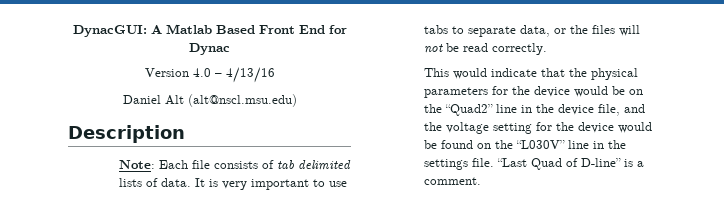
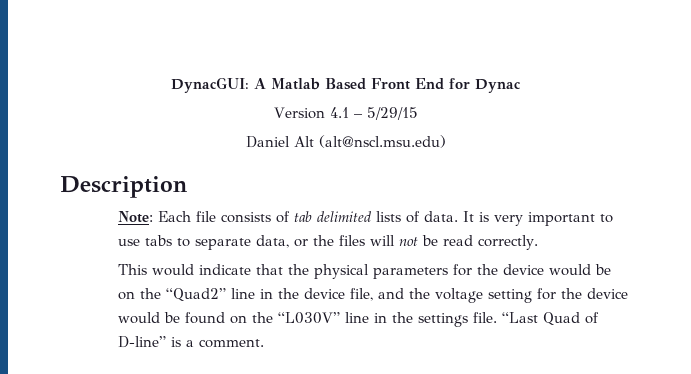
- Version 4.0 – 4/13/16
+ Version 4.1 – 5/29/15

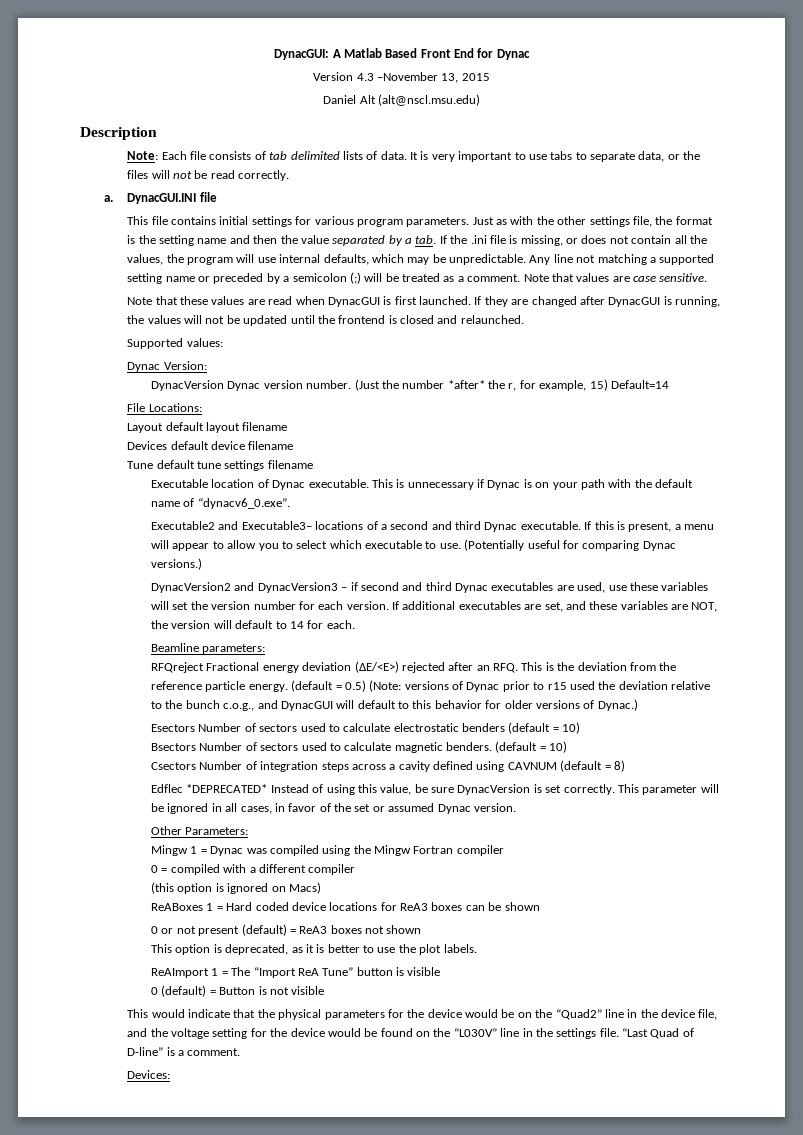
- Version 4.1 – 5/29/15
+ Version 4.3 –November 13, 2015
+ a. DynacGUI.INI file
+ This file contains initial settings for various program parameters. Just as with the other settings file, the format is the setting name and then the value separated by a tab. If the .ini file is missing, or does not contain all the values, the program will use internal defaults, which may be unpredictable. Any line not matching a supported setting name or preceded by a semicolon (;) will be treated as a comment. Note that values are case sensitive.
+ Note that these values are read when DynacGUI is first launched. If they are changed after DynacGUI is running, the values will not be updated until the frontend is closed and relaunched.
+ Supported values:
+ Dynac Version:
+ DynacVersion Dynac version number. (Just the number *after* the r, for example, 15) Default=14
+ File Locations:
+ Layout default layout filename
+ Devices default device filename
+ Tune default tune settings filename
+ Executable location of Dynac executable. This is unnecessary if Dynac is on your path with the default name of “dynacv6_0.exe”.
+ Executable2 and Executable3– locations of a second and third Dynac executable. If this is present, a menu will appear to allow you to select which executable to use. (Potentially useful for comparing Dynac versions.)
+ DynacVersion2 and DynacVersion3 – if second and third Dynac executables are used, use these variables will set the version number for each version. If additional executables are set, and these variables are NOT, the version will default to 14 for each.
+ Beamline parameters:
+ RFQreject Fractional energy deviation (ΔE/<E>) rejected after an RFQ. This is the deviation from the reference particle energy. (default = 0.5) (Note: versions of Dynac prior to r15 used the deviation relative to the bunch c.o.g., and DynacGUI will default to this behavior for older versions of Dynac.)
+ Esectors Number of sectors used to calculate electrostatic benders (default = 10)
+ Bsectors Number of sectors used to calculate magnetic benders. (default = 10)
+ Csectors Number of integration steps across a cavity defined using CAVNUM (default = 8)
+ Edflec *DEPRECATED* Instead of using this value, be sure DynacVersion is set correctly. This parameter will be ignored in all cases, in favor of the set or assumed Dynac version.
+ Other Parameters:
+ Mingw 1 = Dynac was compiled using the Mingw Fortran compiler
+ 0 = compiled with a different compiler
+ (this option is ignored on Macs)
+ ReABoxes 1 = Hard coded device locations for ReA3 boxes can be shown
+ 0 or not present (default) = ReA3 boxes not shown
+ This option is deprecated, as it is better to use the plot labels.
+ ReAImport 1 = The “Import ReA Tune” button is visible
+ 0 (default) = Button is not visible
+ Devices:

